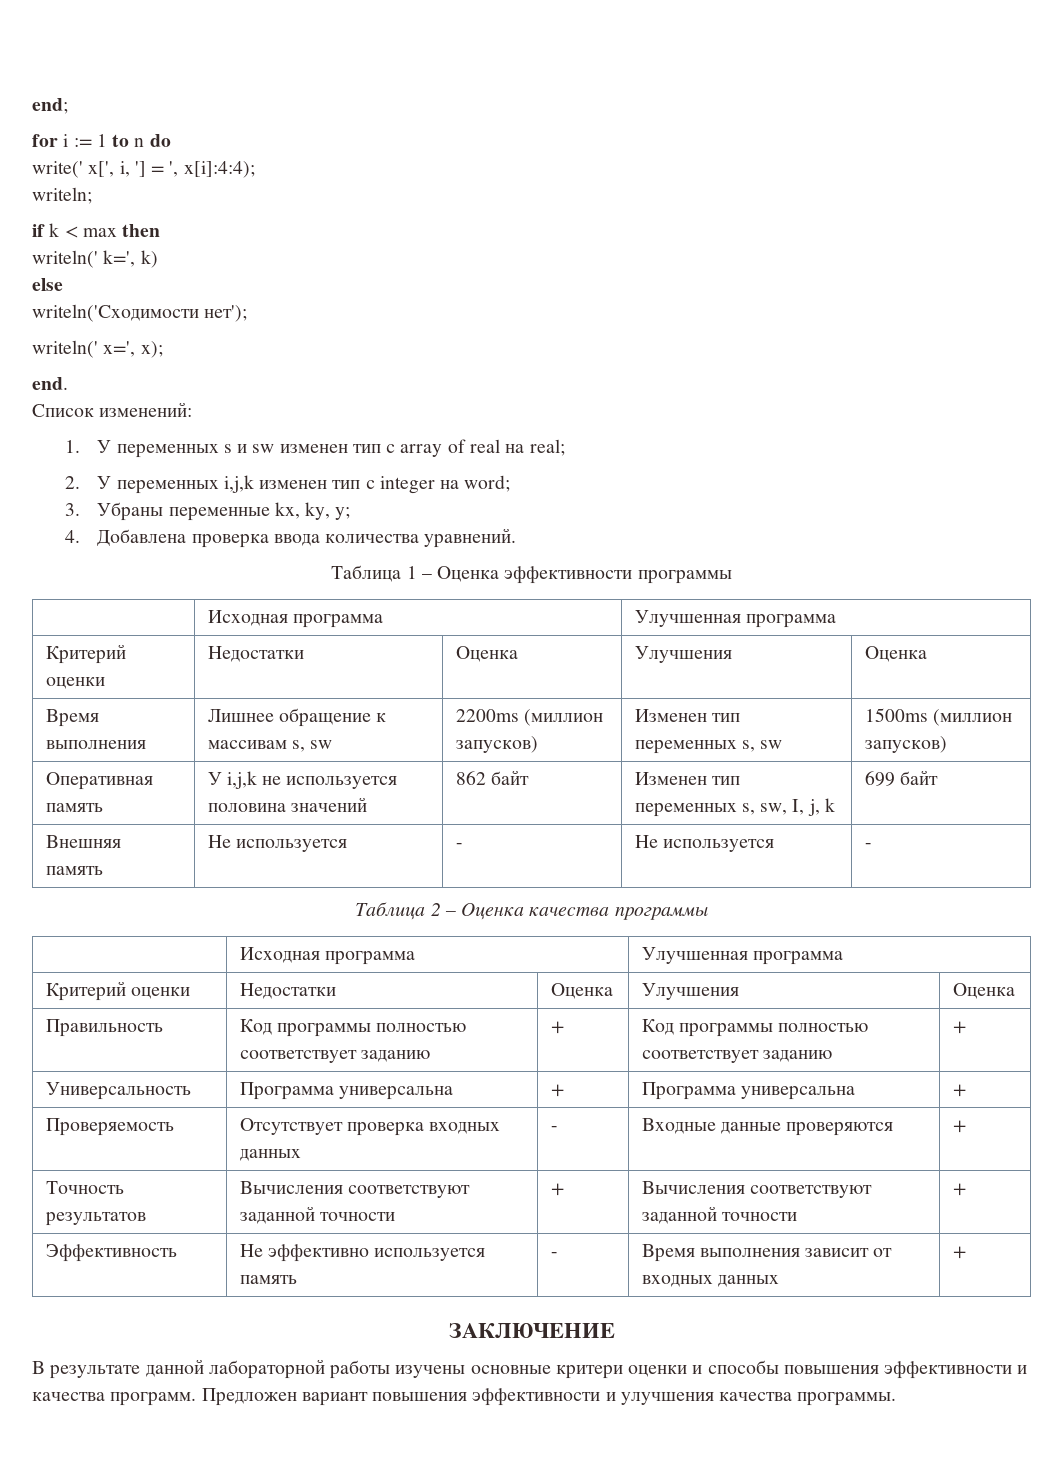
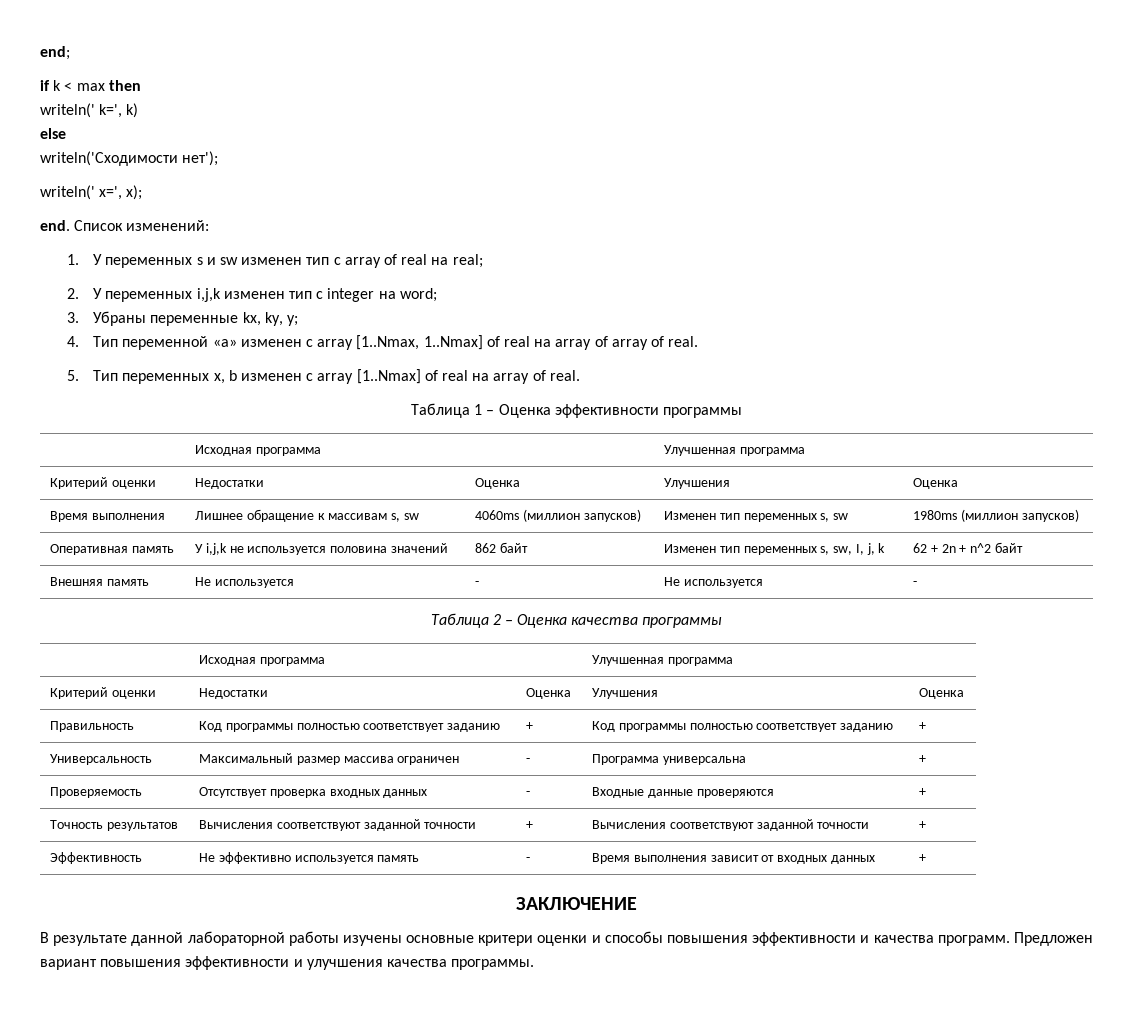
- for i := 1 to n do
- write(' x[', i, '] = ', x[i]:4:4);
- writeln;
- end.
- Cписок изменений:
+ end. Cписок изменений:
- 4. Добавлена проверка ввода количества уравнений.
+ 4. Тип переменной «a» изменен с array [1..Nmax, 1..Nmax] of real на array of array of real.
+ 5. Тип переменных x, b изменен с array [1..Nmax] of real на array of real.
- Время выполнения | Лишнее обращение к массивам s, sw | 2200ms (миллион запусков) | Изменен тип переменных s, sw | 1500ms (миллион запусков)
+ Время выполнения | Лишнее обращение к массивам s, sw | 4060ms (миллион запусков) | Изменен тип переменных s, sw | 1980ms (миллион запусков)
- Оперативная память | У i,j,k не используется половина значений | 862 байт | Изменен тип переменных s, sw, I, j, k | 699 байт
+ Оперативная память | У i,j,k не используется половина значений | 862 байт | Изменен тип переменных s, sw, I, j, k | 62 + 2n + n^2 байт
- Универсальность | Программа универсальна | + | Программа универсальна | +
+ Универсальность | Максимальный размер массива ограничен | - | Программа универсальна | +

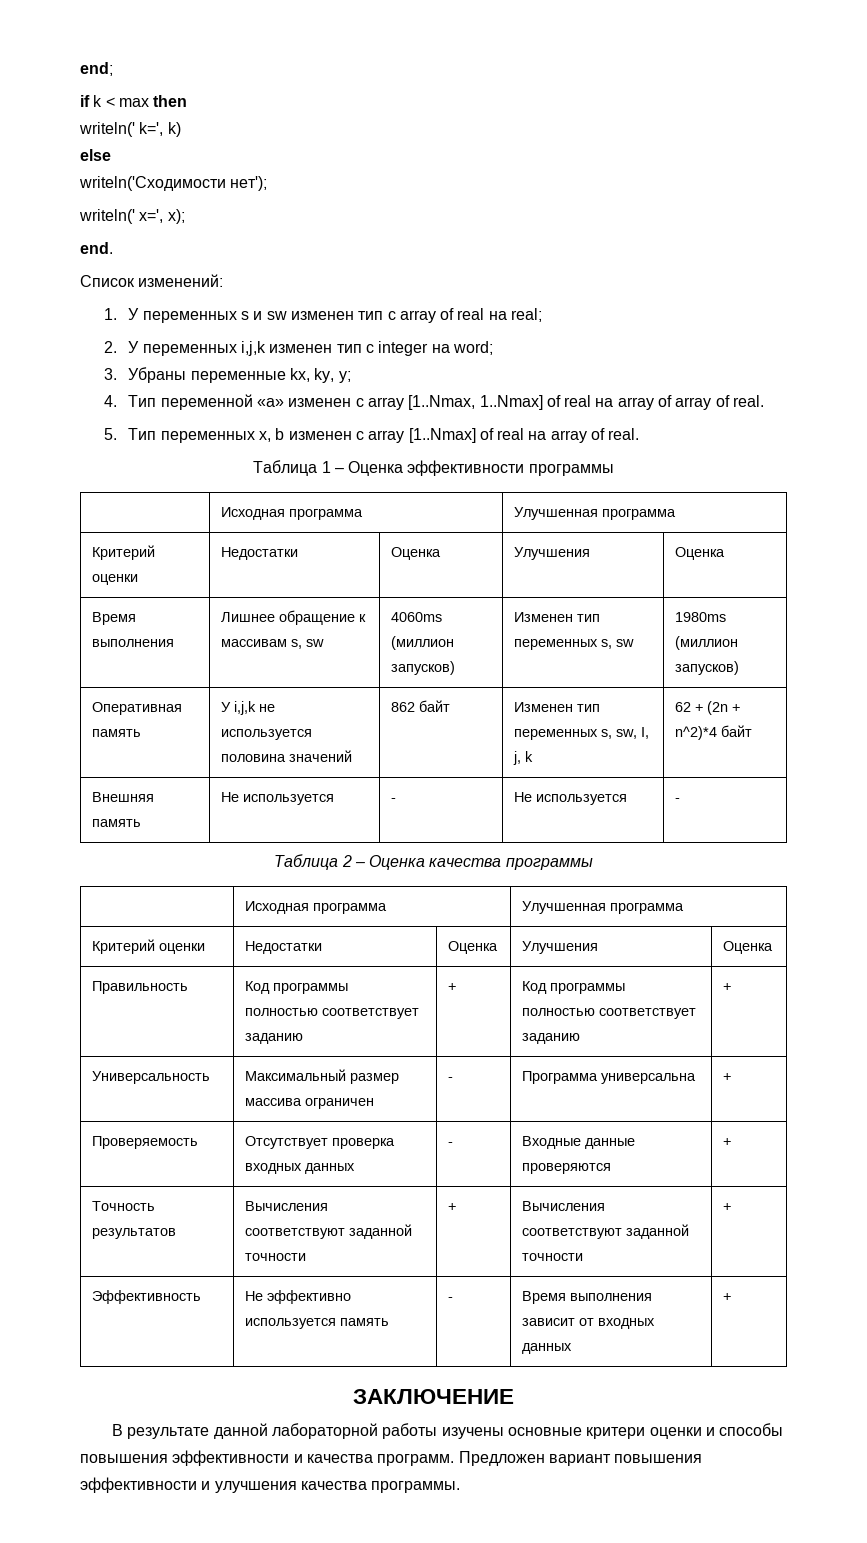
- end. Cписок изменений:
+ end.
+ Cписок изменений:
- Оперативная память | У i,j,k не используется половина значений | 862 байт | Изменен тип переменных s, sw, I, j, k | 62 + 2n + n^2 байт
+ Оперативная память | У i,j,k не используется половина значений | 862 байт | Изменен тип переменных s, sw, I, j, k | 62 + (2n + n^2)*4 байт

